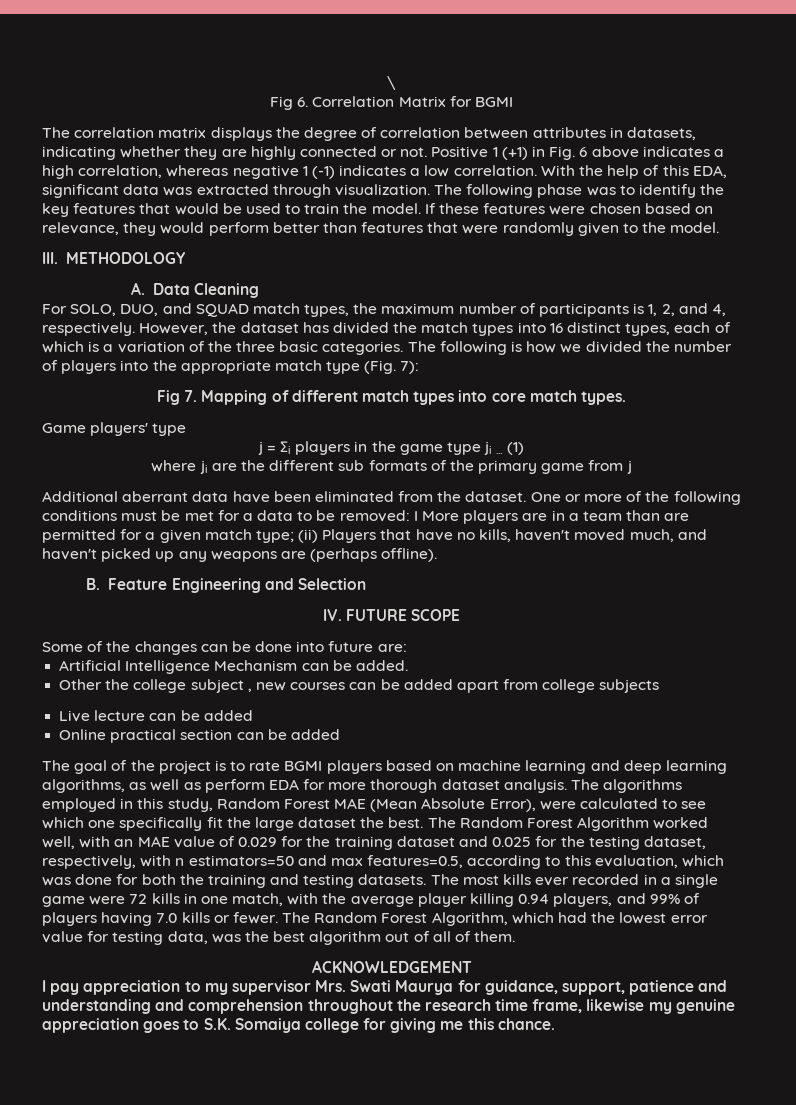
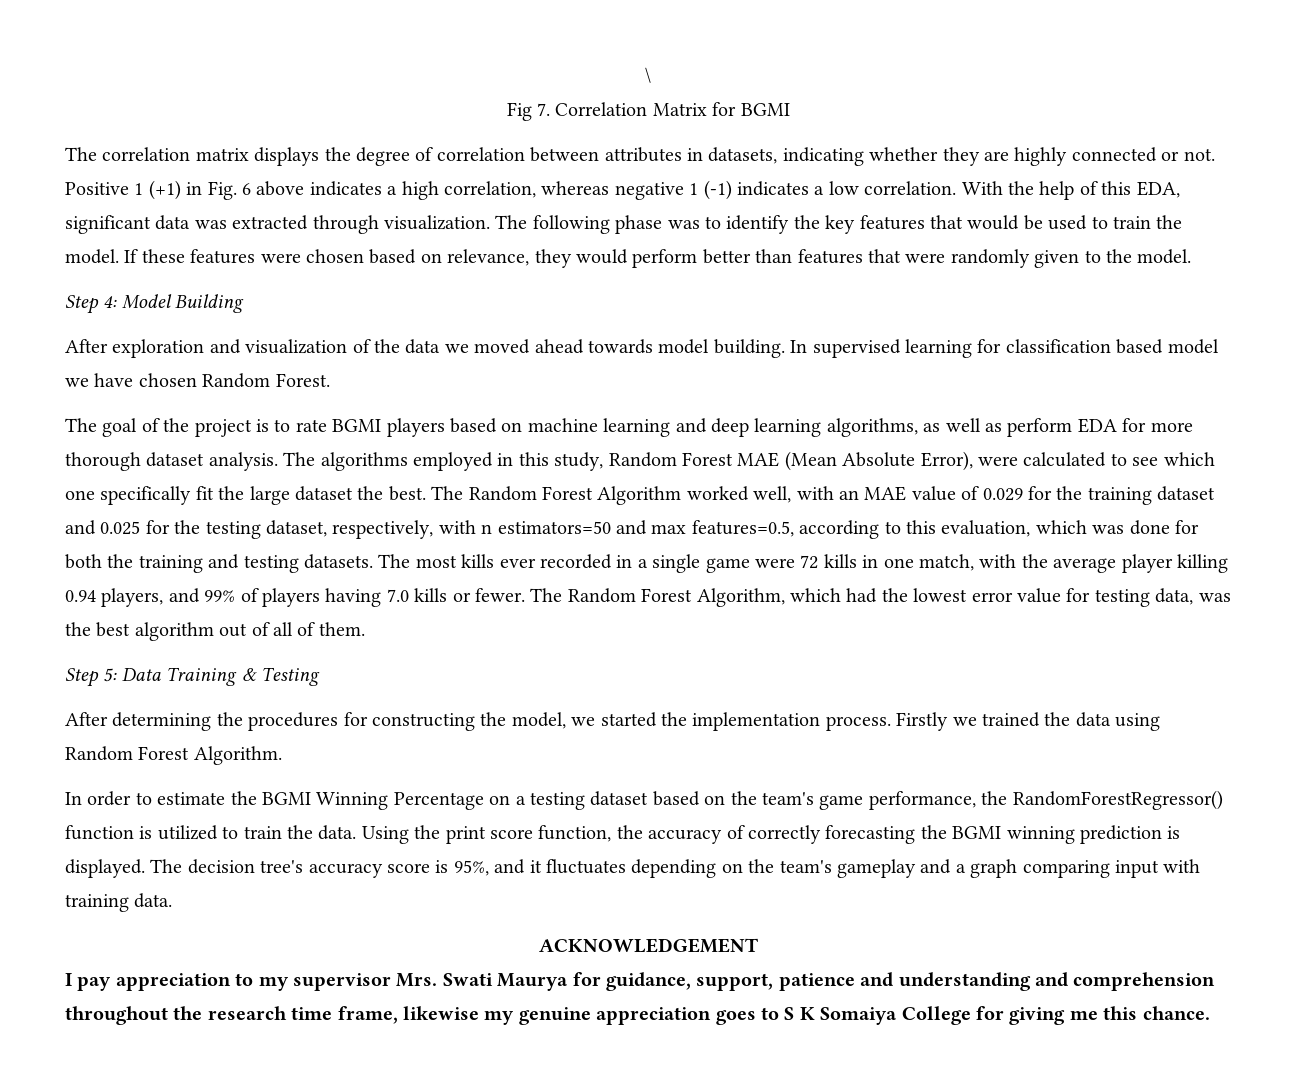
- Fig 6. Correlation Matrix for BGMI
+ Fig 7. Correlation Matrix for BGMI
- III. METHODOLOGY
- A. Data Cleaning
- For SOLO, DUO, and SQUAD match types, the maximum number of participants is 1, 2, and 4, respectively. However, the dataset has divided the match types into 16 distinct types, each of which is a variation of the three basic categories. The following is how we divided the number of players into the appropriate match type (Fig. 7):
- Fig 7. Mapping of different match types into core match types.
- Game players' type
- j = ∑i players in the game type ji … (1)
- where ji are the different sub formats of the primary game from j
- Additional aberrant data have been eliminated from the dataset. One or more of the following conditions must be met for a data to be removed: I More players are in a team than are permitted for a given match type; (ii) Players that have no kills, haven't moved much, and haven't picked up any weapons are (perhaps offline).
- B. Feature Engineering and Selection
- IV. FUTURE SCOPE
- Some of the changes can be done into future are:
- Artificial Intelligence Mechanism can be added.
- Other the college subject , new courses can be added apart from college subjects
- Live lecture can be added
- Online practical section can be added
+ Step 4: Model Building
+ After exploration and visualization of the data we moved ahead towards model building. In supervised learning for classification based model we have chosen Random Forest.
+ Step 5: Data Training & Testing
+ After determining the procedures for constructing the model, we started the implementation process. Firstly we trained the data using Random Forest Algorithm.
+ In order to estimate the BGMI Winning Percentage on a testing dataset based on the team's game performance, the RandomForestRegressor() function is utilized to train the data. Using the print score function, the accuracy of correctly forecasting the BGMI winning prediction is displayed. The decision tree's accuracy score is 95%, and it fluctuates depending on the team's gameplay and a graph comparing input with training data.
- I pay appreciation to my supervisor Mrs. Swati Maurya for guidance, support, patience and understanding and comprehension throughout the research time frame, likewise my genuine appreciation goes to S.K. Somaiya college for giving me this chance.
+ I pay appreciation to my supervisor Mrs. Swati Maurya for guidance, support, patience and understanding and comprehension throughout the research time frame, likewise my genuine appreciation goes to S K Somaiya College for giving me this chance.

